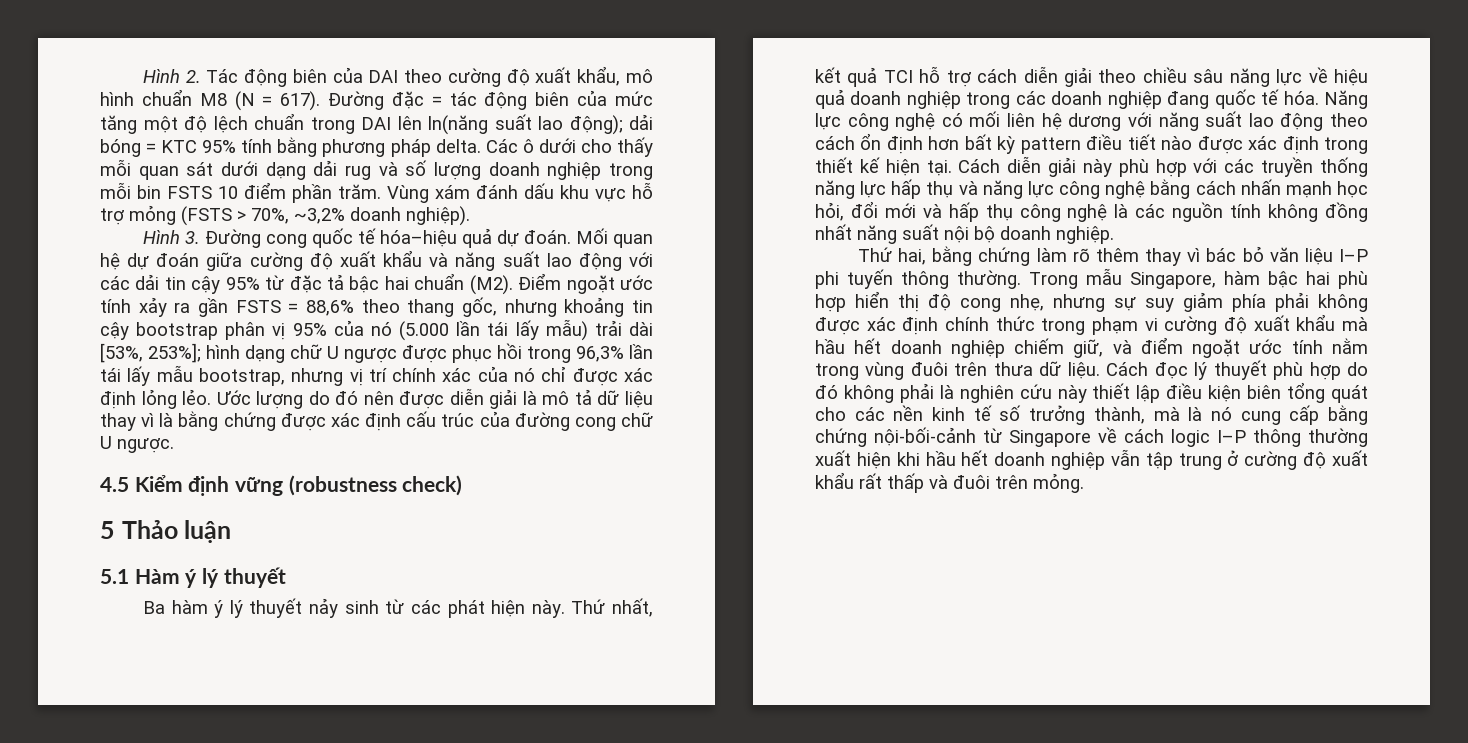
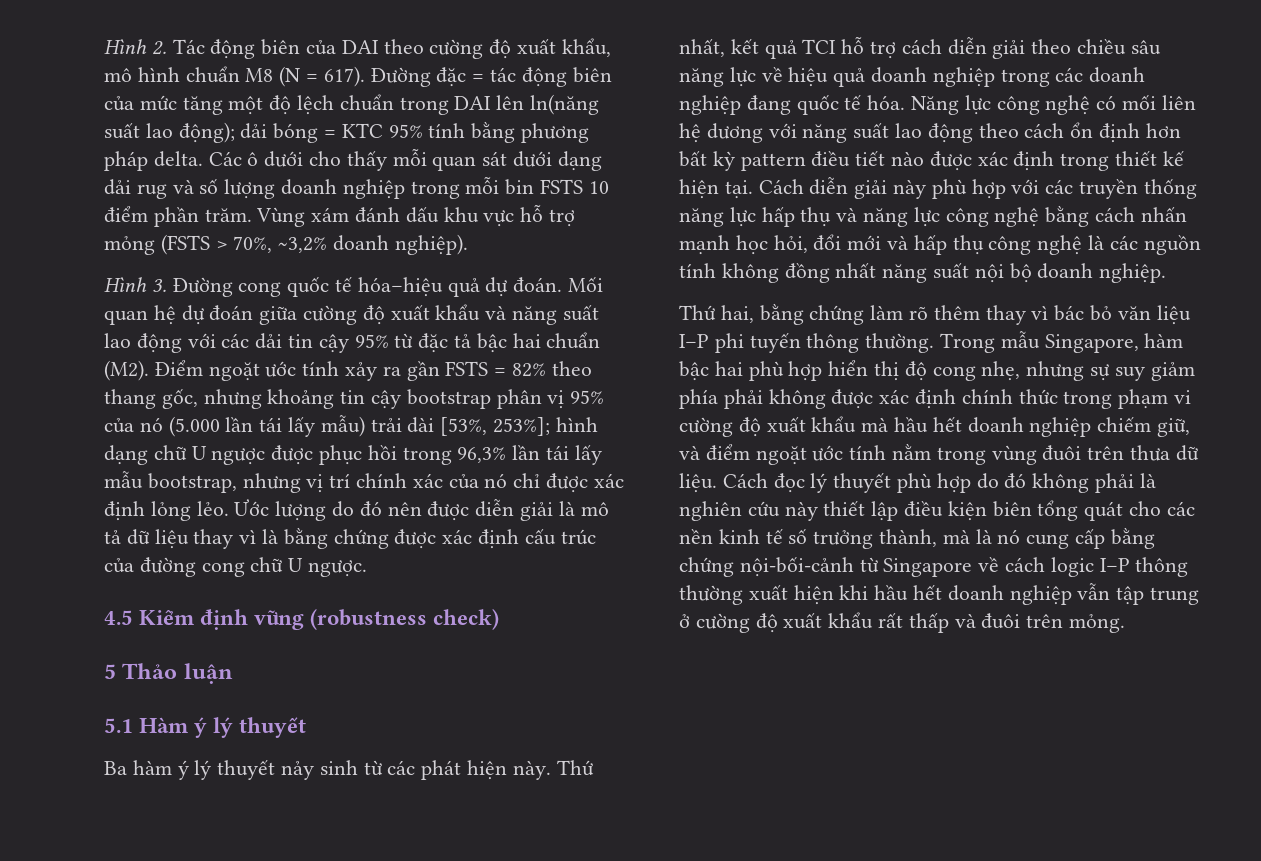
- Mối quan hệ dự đoán giữa cường độ xuất khẩu và năng suất lao động với các dải tin cậy 95% từ đặc tả bậc hai chuẩn (M2). Điểm ngoặt ước tính xảy ra gần FSTS = 88,6% theo thang gốc, nhưng khoảng tin cậy bootstrap phân vị 95% của nó (5.000 lần tái lấy mẫu) trải dài [53%, 253%];
+ Mối quan hệ dự đoán giữa cường độ xuất khẩu và năng suất lao động với các dải tin cậy 95% từ đặc tả bậc hai chuẩn (M2). Điểm ngoặt ước tính xảy ra gần FSTS = 82% theo thang gốc, nhưng khoảng tin cậy bootstrap phân vị 95% của nó (5.000 lần tái lấy mẫu) trải dài [53%, 253%];

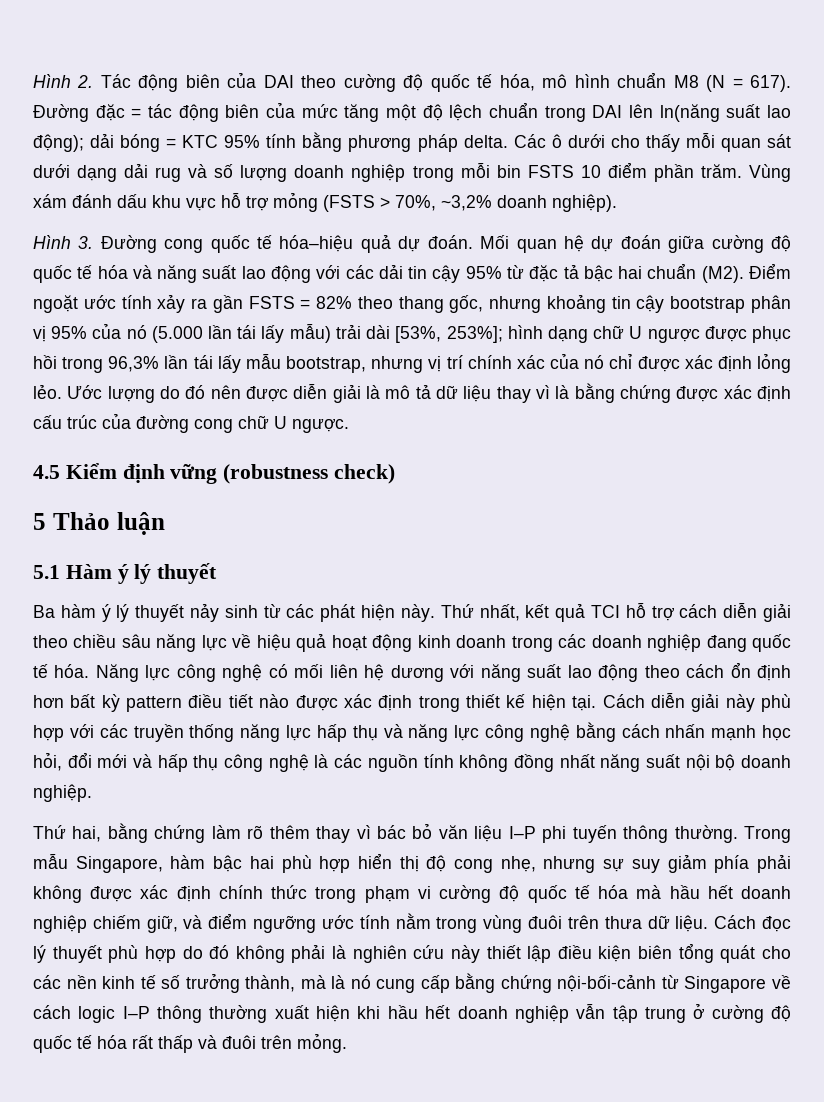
- Hình 2. Tác động biên của DAI theo cường độ xuất khẩu, mô hình chuẩn M8 (N = 617).
+ Hình 2. Tác động biên của DAI theo cường độ quốc tế hóa, mô hình chuẩn M8 (N = 617).
- Mối quan hệ dự đoán giữa cường độ xuất khẩu và năng suất lao động với các dải tin cậy 95% từ đặc tả bậc hai chuẩn (M2). Điểm ngoặt ước tính xảy ra gần FSTS = 82% theo thang gốc, nhưng khoảng tin cậy bootstrap phân vị 95% của nó (5.000 lần tái lấy mẫu) trải dài [53%, 253%];
+ Mối quan hệ dự đoán giữa cường độ quốc tế hóa và năng suất lao động với các dải tin cậy 95% từ đặc tả bậc hai chuẩn (M2). Điểm ngoặt ước tính xảy ra gần FSTS = 82% theo thang gốc, nhưng khoảng tin cậy bootstrap phân vị 95% của nó (5.000 lần tái lấy mẫu) trải dài [53%, 253%];
- Thứ nhất, kết quả TCI hỗ trợ cách diễn giải theo chiều sâu năng lực về hiệu quả doanh nghiệp trong các doanh nghiệp đang quốc tế hóa.
+ Thứ nhất, kết quả TCI hỗ trợ cách diễn giải theo chiều sâu năng lực về hiệu quả hoạt động kinh doanh trong các doanh nghiệp đang quốc tế hóa.
- Trong mẫu Singapore, hàm bậc hai phù hợp hiển thị độ cong nhẹ, nhưng sự suy giảm phía phải không được xác định chính thức trong phạm vi cường độ xuất khẩu mà hầu hết doanh nghiệp chiếm giữ, và điểm ngoặt ước tính nằm trong vùng đuôi trên thưa dữ liệu.
+ Trong mẫu Singapore, hàm bậc hai phù hợp hiển thị độ cong nhẹ, nhưng sự suy giảm phía phải không được xác định chính thức trong phạm vi cường độ quốc tế hóa mà hầu hết doanh nghiệp chiếm giữ, và điểm ngưỡng ước tính nằm trong vùng đuôi trên thưa dữ liệu.
- Cách đọc lý thuyết phù hợp do đó không phải là nghiên cứu này thiết lập điều kiện biên tổng quát cho các nền kinh tế số trưởng thành, mà là nó cung cấp bằng chứng nội-bối-cảnh từ Singapore về cách logic I–P thông thường xuất hiện khi hầu hết doanh nghiệp vẫn tập trung ở cường độ xuất khẩu rất thấp và đuôi trên mỏng.
+ Cách đọc lý thuyết phù hợp do đó không phải là nghiên cứu này thiết lập điều kiện biên tổng quát cho các nền kinh tế số trưởng thành, mà là nó cung cấp bằng chứng nội-bối-cảnh từ Singapore về cách logic I–P thông thường xuất hiện khi hầu hết doanh nghiệp vẫn tập trung ở cường độ quốc tế hóa rất thấp và đuôi trên mỏng.

